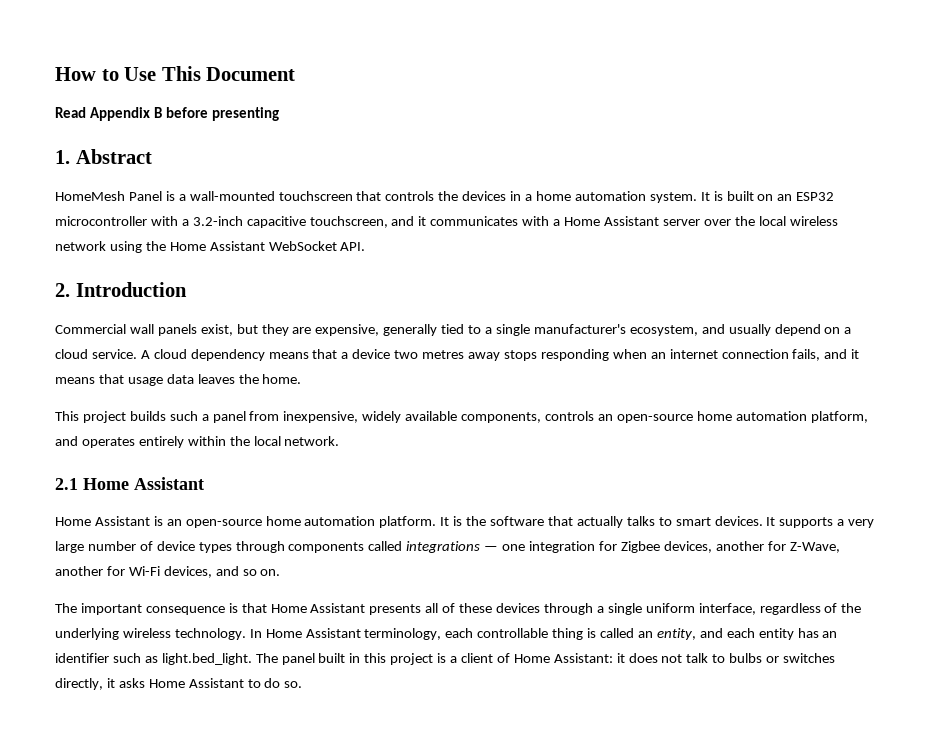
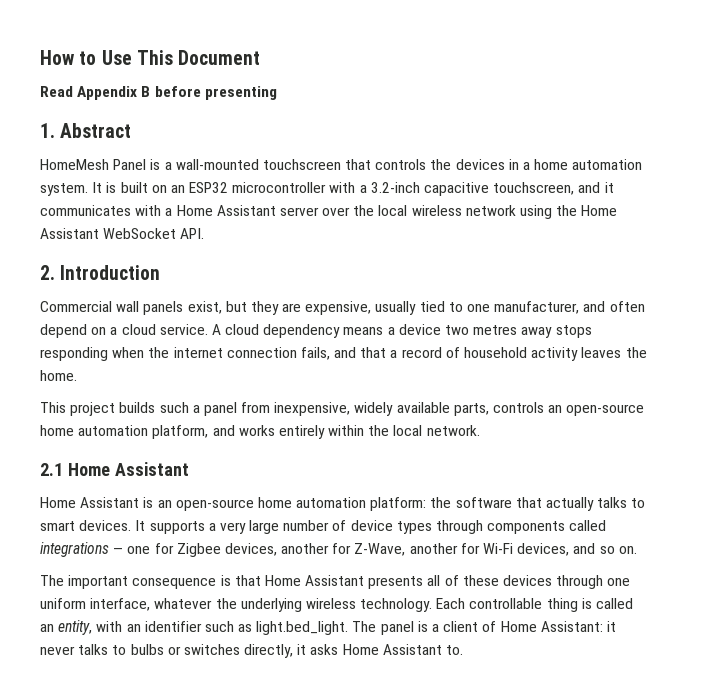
- Commercial wall panels exist, but they are expensive, generally tied to a single manufacturer's ecosystem, and usually depend on a cloud service.
+ Commercial wall panels exist, but they are expensive, usually tied to one manufacturer, and often depend on a cloud service.
- A cloud dependency means that a device two metres away stops responding when an internet connection fails, and it means that usage data leaves the home.
+ A cloud dependency means a device two metres away stops responding when the internet connection fails, and that a record of household activity leaves the home.
- This project builds such a panel from inexpensive, widely available components, controls an open-source home automation platform, and operates entirely within the local network.
+ This project builds such a panel from inexpensive, widely available parts, controls an open-source home automation platform, and works entirely within the local network.
- Home Assistant is an open-source home automation platform. It is the software that actually talks to smart devices.
+ Home Assistant is an open-source home automation platform: the software that actually talks to smart devices.
- It supports a very large number of device types through components called integrations — one integration for Zigbee devices, another for Z-Wave, another for Wi-Fi devices, and so on.
+ It supports a very large number of device types through components called integrations — one for Zigbee devices, another for Z-Wave, another for Wi-Fi devices, and so on.
- The important consequence is that Home Assistant presents all of these devices through a single uniform interface, regardless of the underlying wireless technology. In Home Assistant terminology, each controllable thing is called an entity, and each entity has an identifier such as light.bed_light. The panel built in this project is a client of Home Assistant: it does not talk to bulbs or switches directly, it asks Home Assistant to do so.
+ The important consequence is that Home Assistant presents all of these devices through one uniform interface, whatever the underlying wireless technology. Each controllable thing is called an entity, with an identifier such as light.bed_light. The panel is a client of Home Assistant: it never talks to bulbs or switches directly, it asks Home Assistant to.

